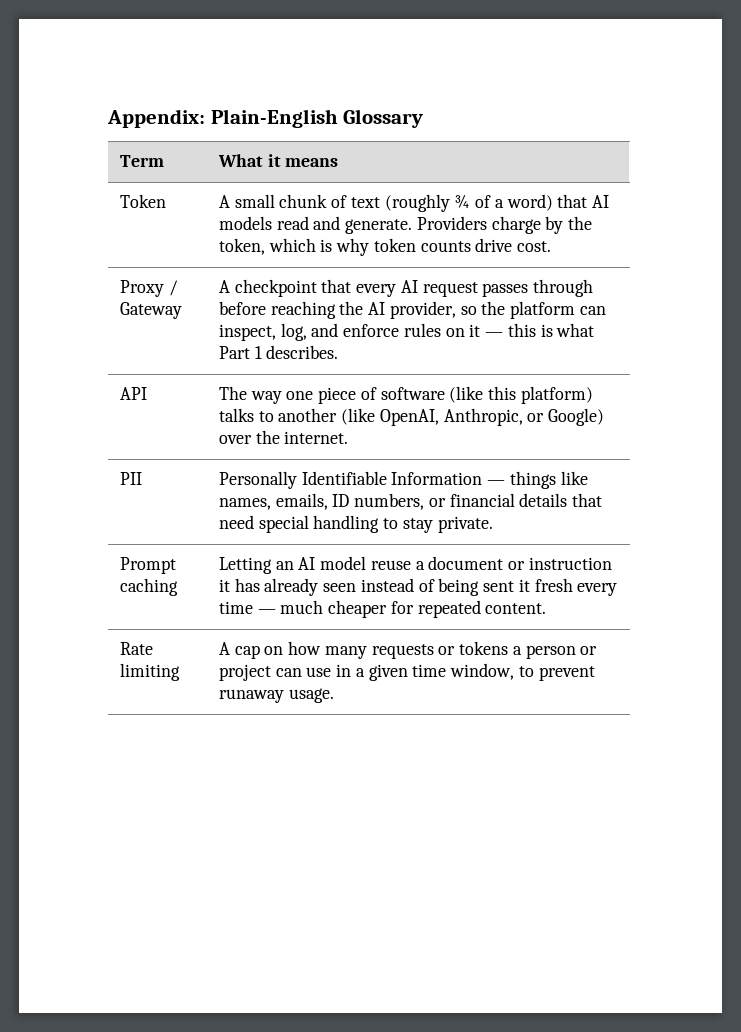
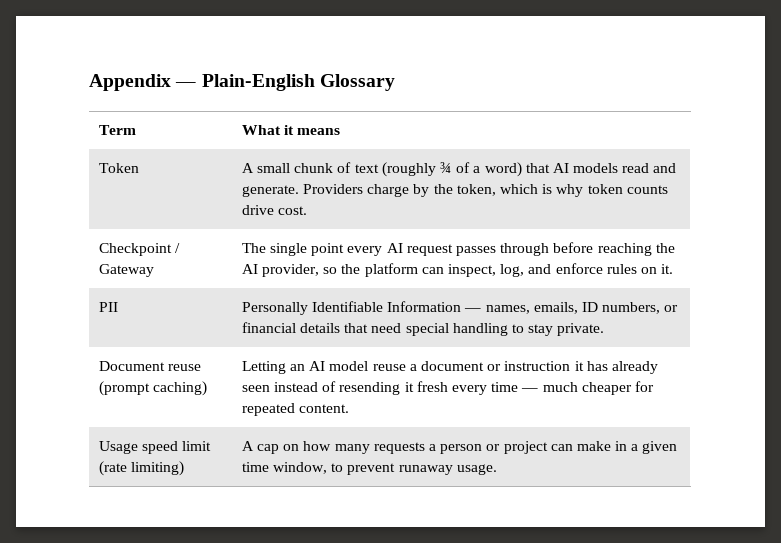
- Appendix: Plain-English Glossary
+ Appendix — Plain-English Glossary
- Proxy / Gateway | A checkpoint that every AI request passes through before reaching the AI provider, so the platform can inspect, log, and enforce rules on it — this is what Part 1 describes.
- API | The way one piece of software (like this platform) talks to another (like OpenAI, Anthropic, or Google) over the internet.
+ Checkpoint / Gateway | The single point every AI request passes through before reaching the AI provider, so the platform can inspect, log, and enforce rules on it.
- PII | Personally Identifiable Information — things like names, emails, ID numbers, or financial details that need special handling to stay private.
+ PII | Personally Identifiable Information — names, emails, ID numbers, or financial details that need special handling to stay private.
- Prompt caching | Letting an AI model reuse a document or instruction it has already seen instead of being sent it fresh every time — much cheaper for repeated content.
+ Document reuse (prompt caching) | Letting an AI model reuse a document or instruction it has already seen instead of resending it fresh every time — much cheaper for repeated content.
- Rate limiting | A cap on how many requests or tokens a person or project can use in a given time window, to prevent runaway usage.
+ Usage speed limit (rate limiting) | A cap on how many requests a person or project can make in a given time window, to prevent runaway usage.

